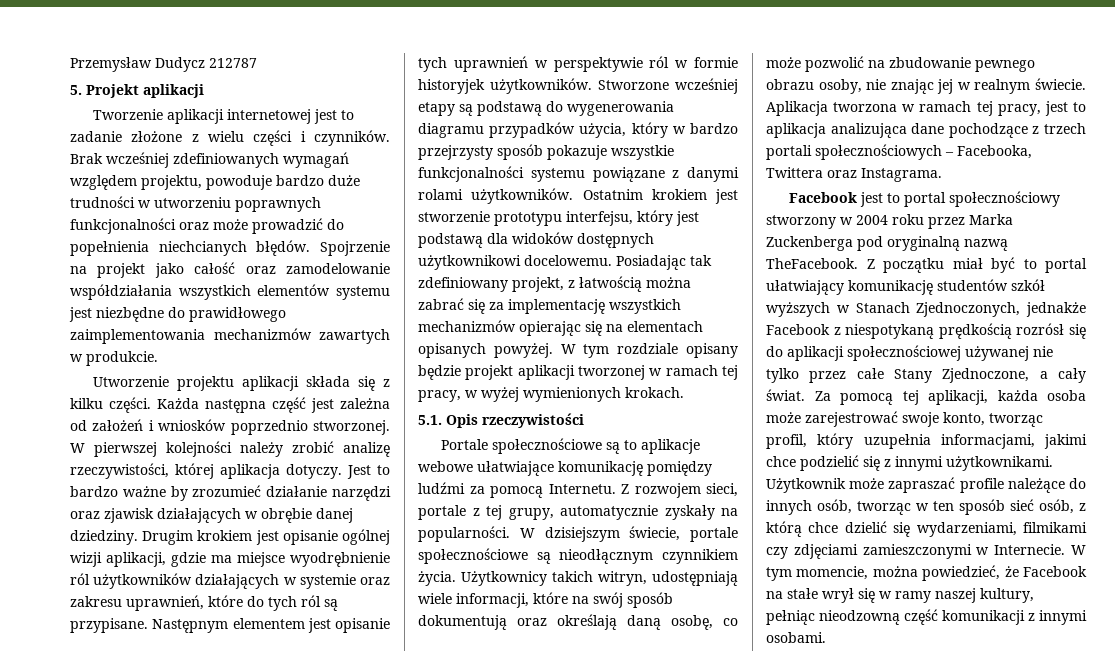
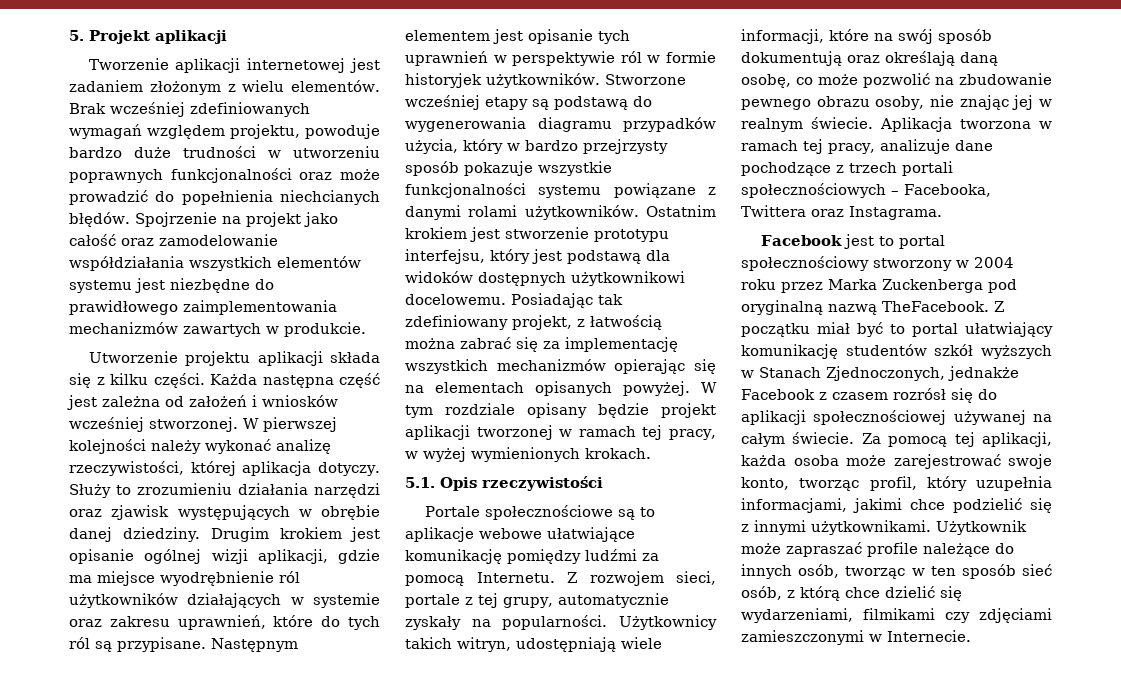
- Przemysław Dudycz 212787
- Tworzenie aplikacji internetowej jest to zadanie złożone z wielu części i czynników.
+ Tworzenie aplikacji internetowej jest zadaniem złożonym z wielu elementów.
- Każda następna część jest zależna od założeń i wniosków poprzednio stworzonej.
+ Każda następna część jest zależna od założeń i wniosków wcześniej stworzonej.
- W pierwszej kolejności należy zrobić analizę rzeczywistości, której aplikacja dotyczy.
+ W pierwszej kolejności należy wykonać analizę rzeczywistości, której aplikacja dotyczy.
- Jest to bardzo ważne by zrozumieć działanie narzędzi oraz zjawisk działających w obrębie danej dziedziny.
+ Służy to zrozumieniu działania narzędzi oraz zjawisk występujących w obrębie danej dziedziny.
- W dzisiejszym świecie, portale społecznościowe są nieodłącznym czynnikiem życia.
- Aplikacja tworzona w ramach tej pracy, jest to aplikacja analizująca dane pochodzące z trzech portali społecznościowych – Facebooka, Twittera oraz Instagrama.
+ Aplikacja tworzona w ramach tej pracy, analizuje dane pochodzące z trzech portali społecznościowych – Facebooka, Twittera oraz Instagrama.
- Z początku miał być to portal ułatwiający komunikację studentów szkół wyższych w Stanach Zjednoczonych, jednakże Facebook z niespotykaną prędkością rozrósł się do aplikacji społecznościowej używanej nie tylko przez całe Stany Zjednoczone, a cały świat.
+ Z początku miał być to portal ułatwiający komunikację studentów szkół wyższych w Stanach Zjednoczonych, jednakże Facebook z czasem rozrósł się do aplikacji społecznościowej używanej na całym świecie.
- W tym momencie, można powiedzieć, że Facebook na stałe wrył się w ramy naszej kultury, pełniąc nieodzowną część komunikacji z innymi osobami.

